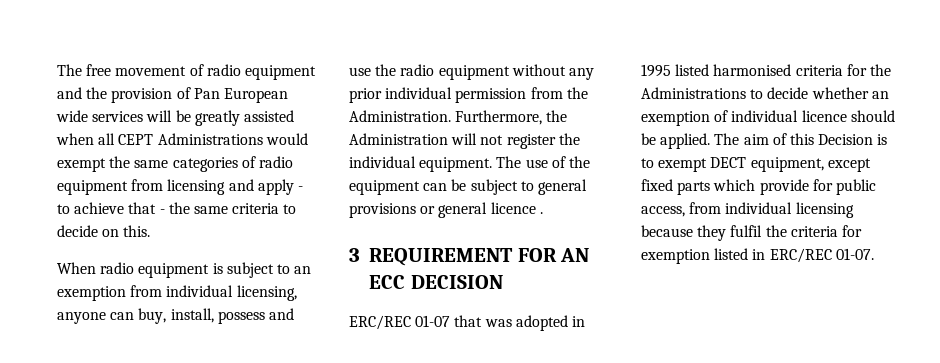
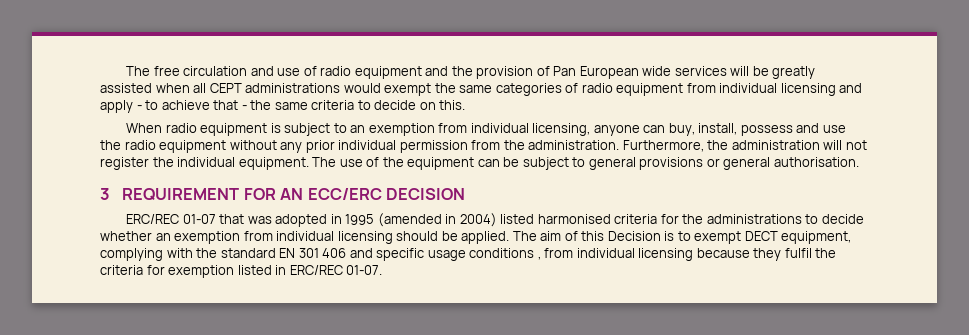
- The free movement of radio equipment and the provision of Pan European wide services will be greatly assisted when all CEPT Administrations would exempt the same categories of radio equipment from licensing and apply - to achieve that - the same criteria to decide on this.
+ The free circulation and use of radio equipment and the provision of Pan European wide services will be greatly assisted when all CEPT administrations would exempt the same categories of radio equipment from individual licensing and apply - to achieve that - the same criteria to decide on this.
- When radio equipment is subject to an exemption from individual licensing, anyone can buy, install, possess and use the radio equipment without any prior individual permission from the Administration.
+ When radio equipment is subject to an exemption from individual licensing, anyone can buy, install, possess and use the radio equipment without any prior individual permission from the administration.
- Furthermore, the Administration will not register the individual equipment.
+ Furthermore, the administration will not register the individual equipment.
- The use of the equipment can be subject to general provisions or general licence .
+ The use of the equipment can be subject to general provisions or general authorisation.
- 3 REQUIREMENT FOR AN ECC DECISION
+ 3 REQUIREMENT FOR AN ECC/ERC DECISION
- ERC/REC 01-07 that was adopted in 1995 listed harmonised criteria for the Administrations to decide whether an exemption of individual licence should be applied.
+ ERC/REC 01-07 that was adopted in 1995 (amended in 2004) listed harmonised criteria for the administrations to decide whether an exemption from individual licensing should be applied.
- The aim of this Decision is to exempt DECT equipment, except fixed parts which provide for public access, from individual licensing because they fulfil the criteria for exemption listed in ERC/REC 01-07.
+ The aim of this Decision is to exempt DECT equipment, complying with the standard EN 301 406 and specific usage conditions , from individual licensing because they fulfil the criteria for exemption listed in ERC/REC 01-07.

